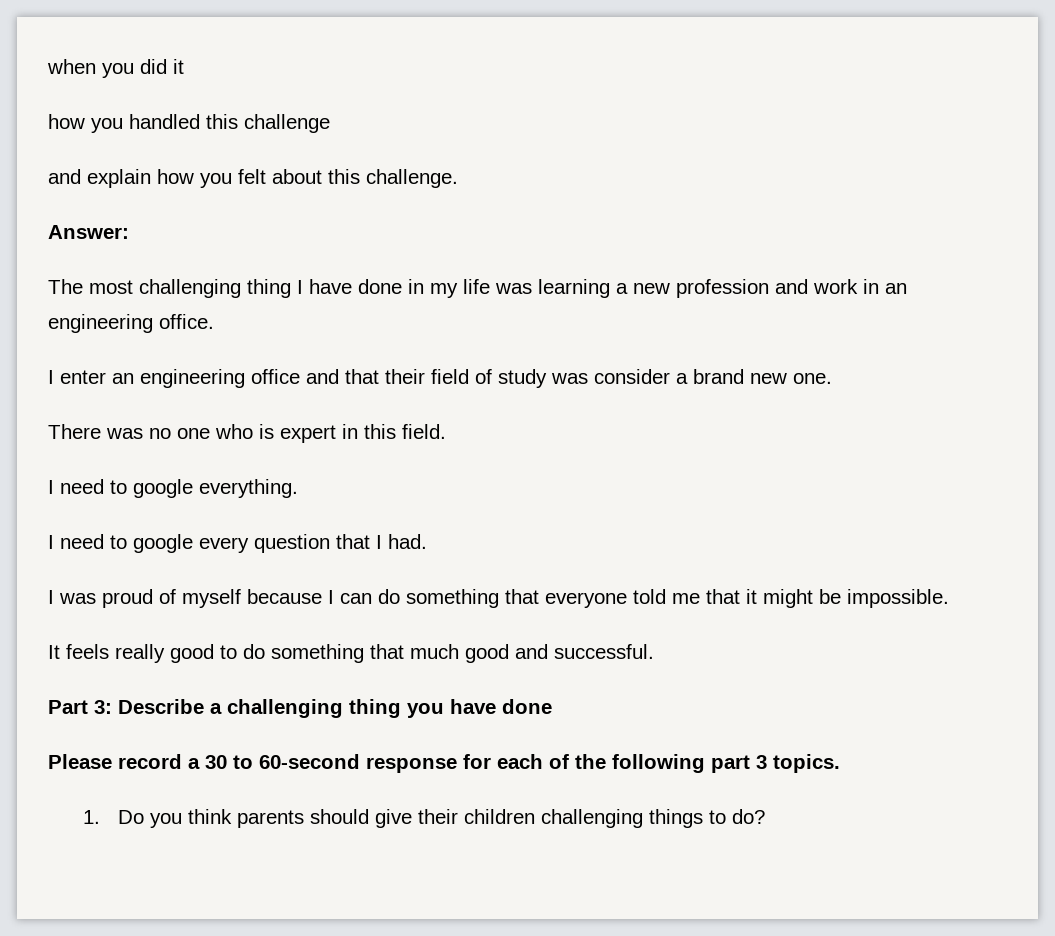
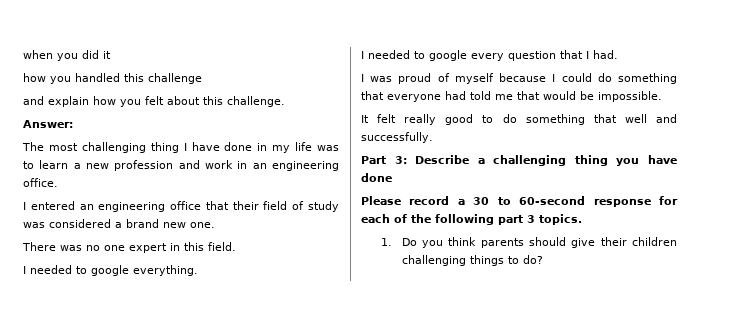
- The most challenging thing I have done in my life was learning a new profession and work in an engineering office.
+ The most challenging thing I have done in my life was to learn a new profession and work in an engineering office.
- I enter an engineering office and that their field of study was consider a brand new one.
+ I entered an engineering office that their field of study was considered a brand new one.
- There was no one who is expert in this field.
+ There was no one expert in this field.
- I need to google everything.
+ I needed to google everything.
- I need to google every question that I had.
+ I needed to google every question that I had.
- I was proud of myself because I can do something that everyone told me that it might be impossible.
+ I was proud of myself because I could do something that everyone had told me that would be impossible.
- It feels really good to do something that much good and successful.
+ It felt really good to do something that well and successfully.

